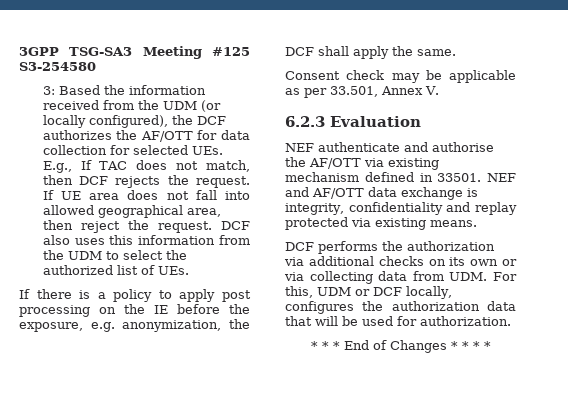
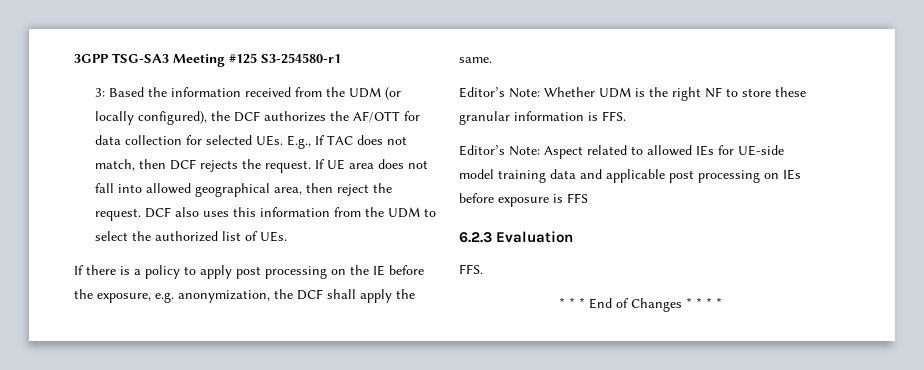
- 3GPP TSG-SA3 Meeting #125 S3-254580
+ 3GPP TSG-SA3 Meeting #125 S3-254580-r1
- Consent check may be applicable as per 33.501, Annex V.
+ Editor’s Note: Whether UDM is the right NF to store these granular information is FFS.
+ Editor’s Note: Aspect related to allowed IEs for UE-side model training data and applicable post processing on IEs before exposure is FFS
  6.2.3 Evaluation
- NEF authenticate and authorise the AF/OTT via existing mechanism defined in 33501. NEF and AF/OTT data exchange is integrity, confidentiality and replay protected via existing means.
- DCF performs the authorization via additional checks on its own or via collecting data from UDM. For this, UDM or DCF locally, configures the authorization data that will be used for authorization.
+ FFS.

